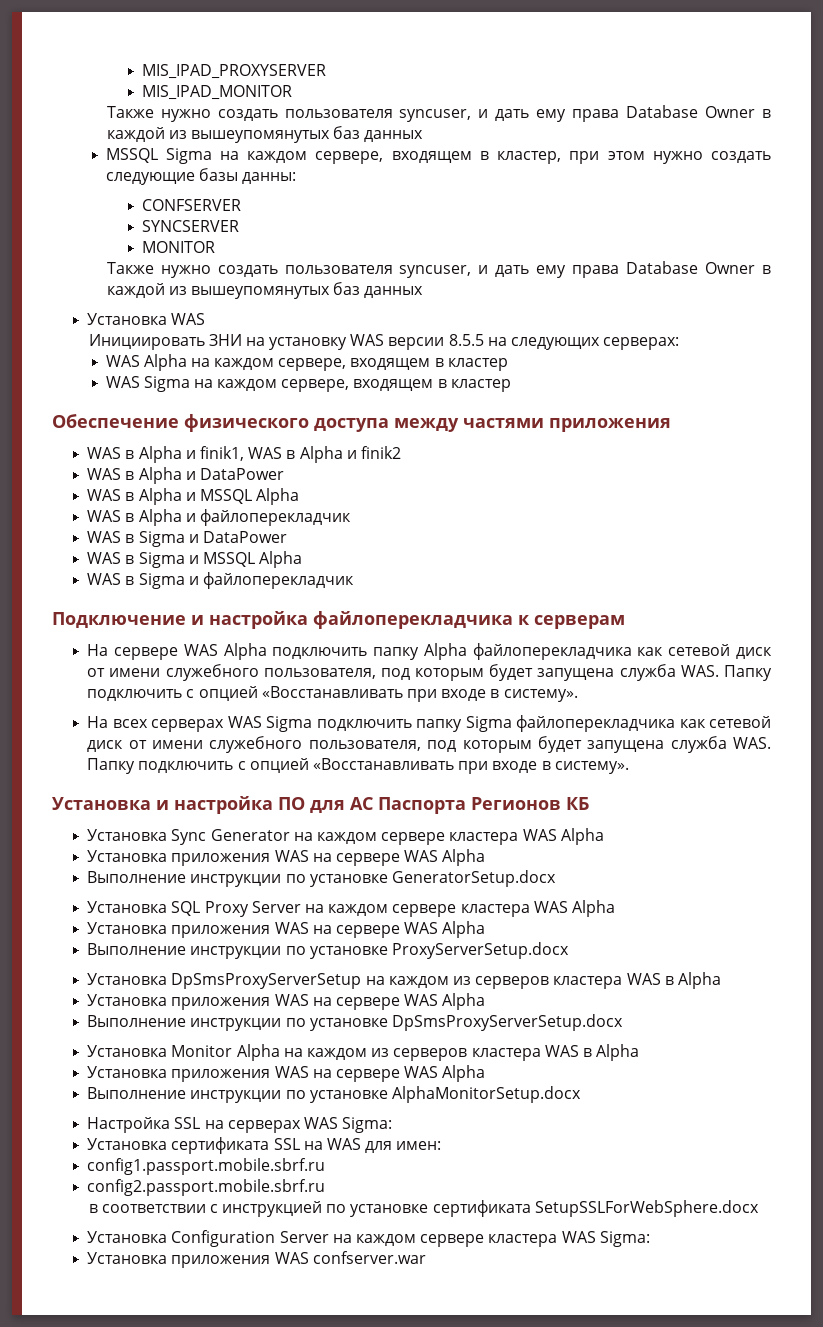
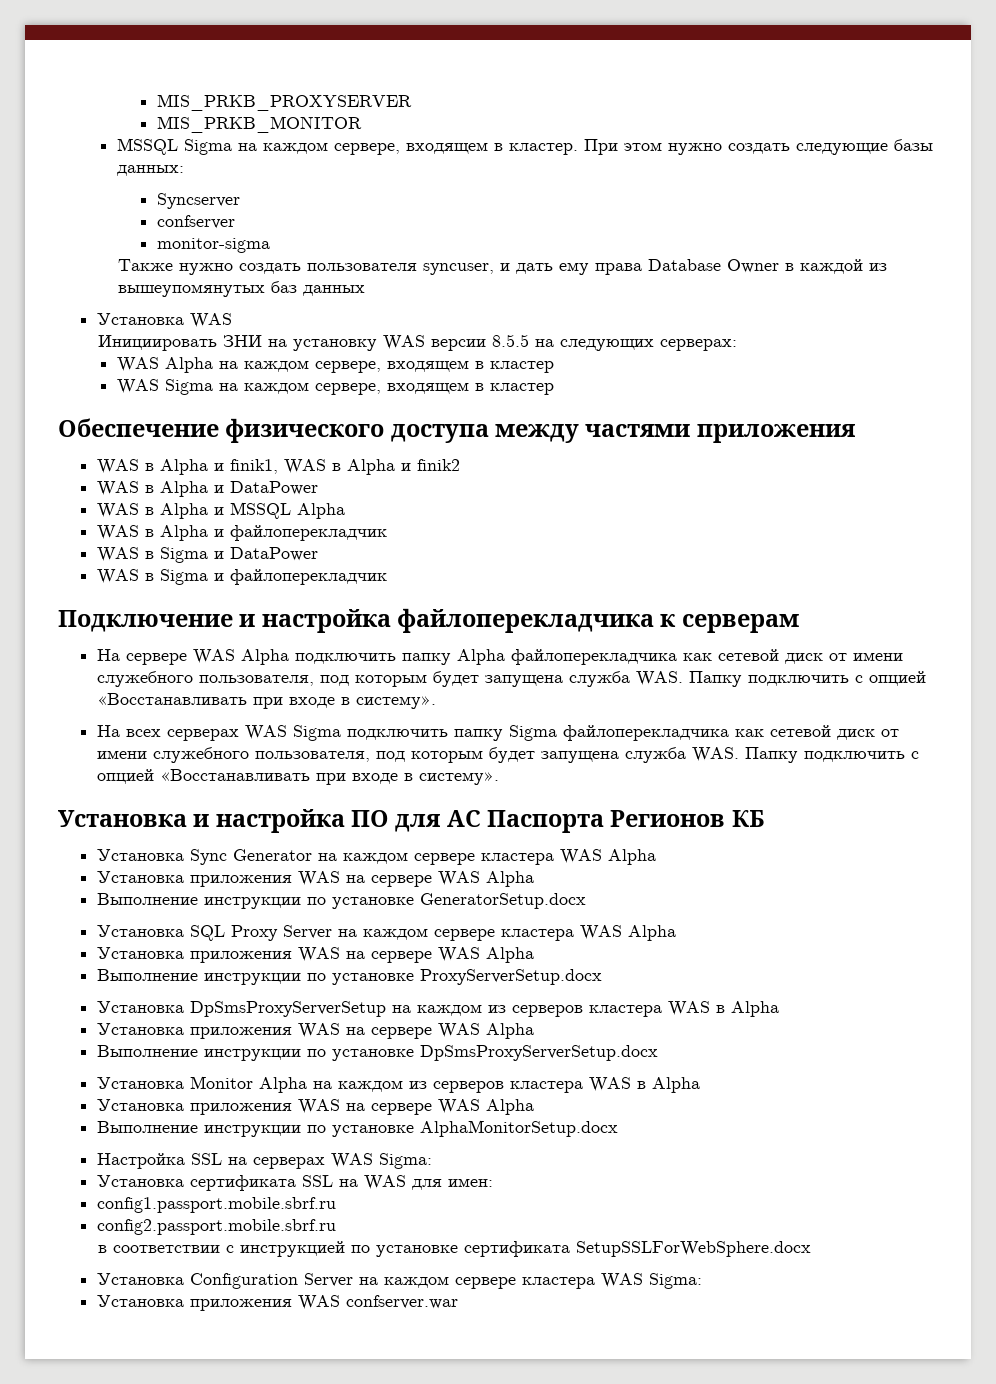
- MIS_IPAD_PROXYSERVER
- MIS_IPAD_MONITOR
- Также нужно создать пользователя syncuser, и дать ему права Database Owner в каждой из вышеупомянутых баз данных
+ MIS_PRKB_PROXYSERVER
+ MIS_PRKB_MONITOR
- MSSQL Sigma на каждом сервере, входящем в кластер, при этом нужно создать следующие базы данны:
- CONFSERVER
- SYNCSERVER
- MONITOR
+ MSSQL Sigma на каждом сервере, входящем в кластер. При этом нужно создать следующие базы данных:
+ Syncserver
+ confserver
+ monitor-sigma
- WAS в Sigma и MSSQL Alpha

